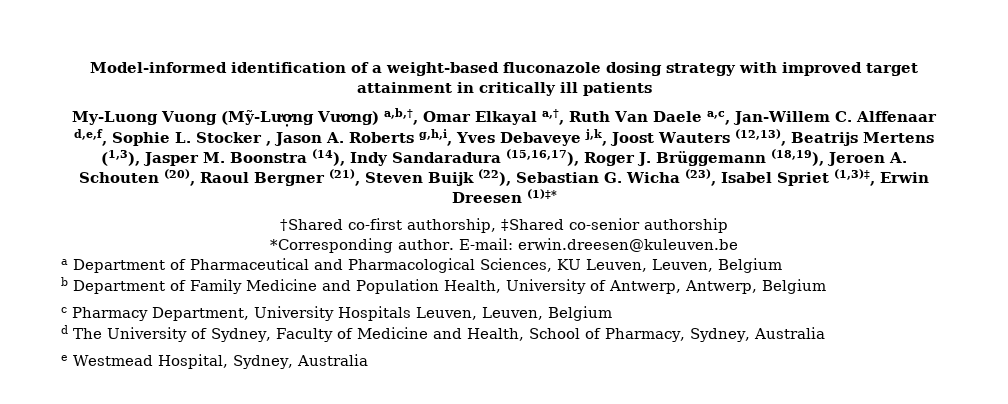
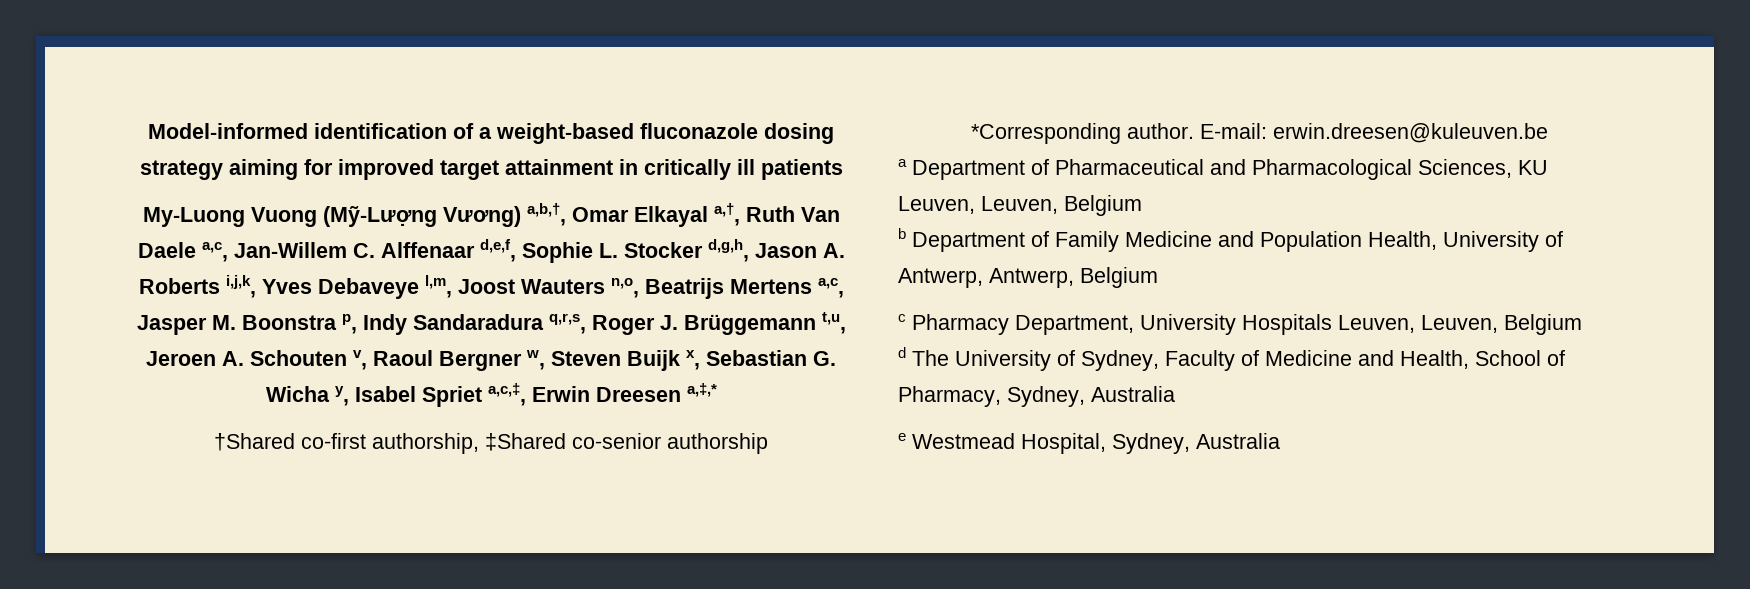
- Model-informed identification of a weight-based fluconazole dosing strategy with improved target attainment in critically ill patients
+ Model-informed identification of a weight-based fluconazole dosing strategy aiming for improved target attainment in critically ill patients
- My-Luong Vuong (Mỹ-Lượng Vương) a,b,†, Omar Elkayal a,†, Ruth Van Daele a,c, Jan-Willem C. Alffenaar d,e,f, Sophie L. Stocker , Jason A. Roberts g,h,i, Yves Debaveye j,k, Joost Wauters (12,13), Beatrijs Mertens (1,3), Jasper M. Boonstra (14), Indy Sandaradura (15,16,17), Roger J. Brüggemann (18,19), Jeroen A. Schouten (20), Raoul Bergner (21), Steven Buijk (22), Sebastian G. Wicha (23), Isabel Spriet (1,3)‡, Erwin Dreesen (1)‡*
+ My-Luong Vuong (Mỹ-Lượng Vương) a,b,†, Omar Elkayal a,†, Ruth Van Daele a,c, Jan-Willem C. Alffenaar d,e,f, Sophie L. Stocker d,g,h, Jason A. Roberts i,j,k, Yves Debaveye l,m, Joost Wauters n,o, Beatrijs Mertens a,c, Jasper M. Boonstra p, Indy Sandaradura q,r,s, Roger J. Brüggemann t,u, Jeroen A. Schouten v, Raoul Bergner w, Steven Buijk x, Sebastian G. Wicha y, Isabel Spriet a,c,‡, Erwin Dreesen a,‡,*

